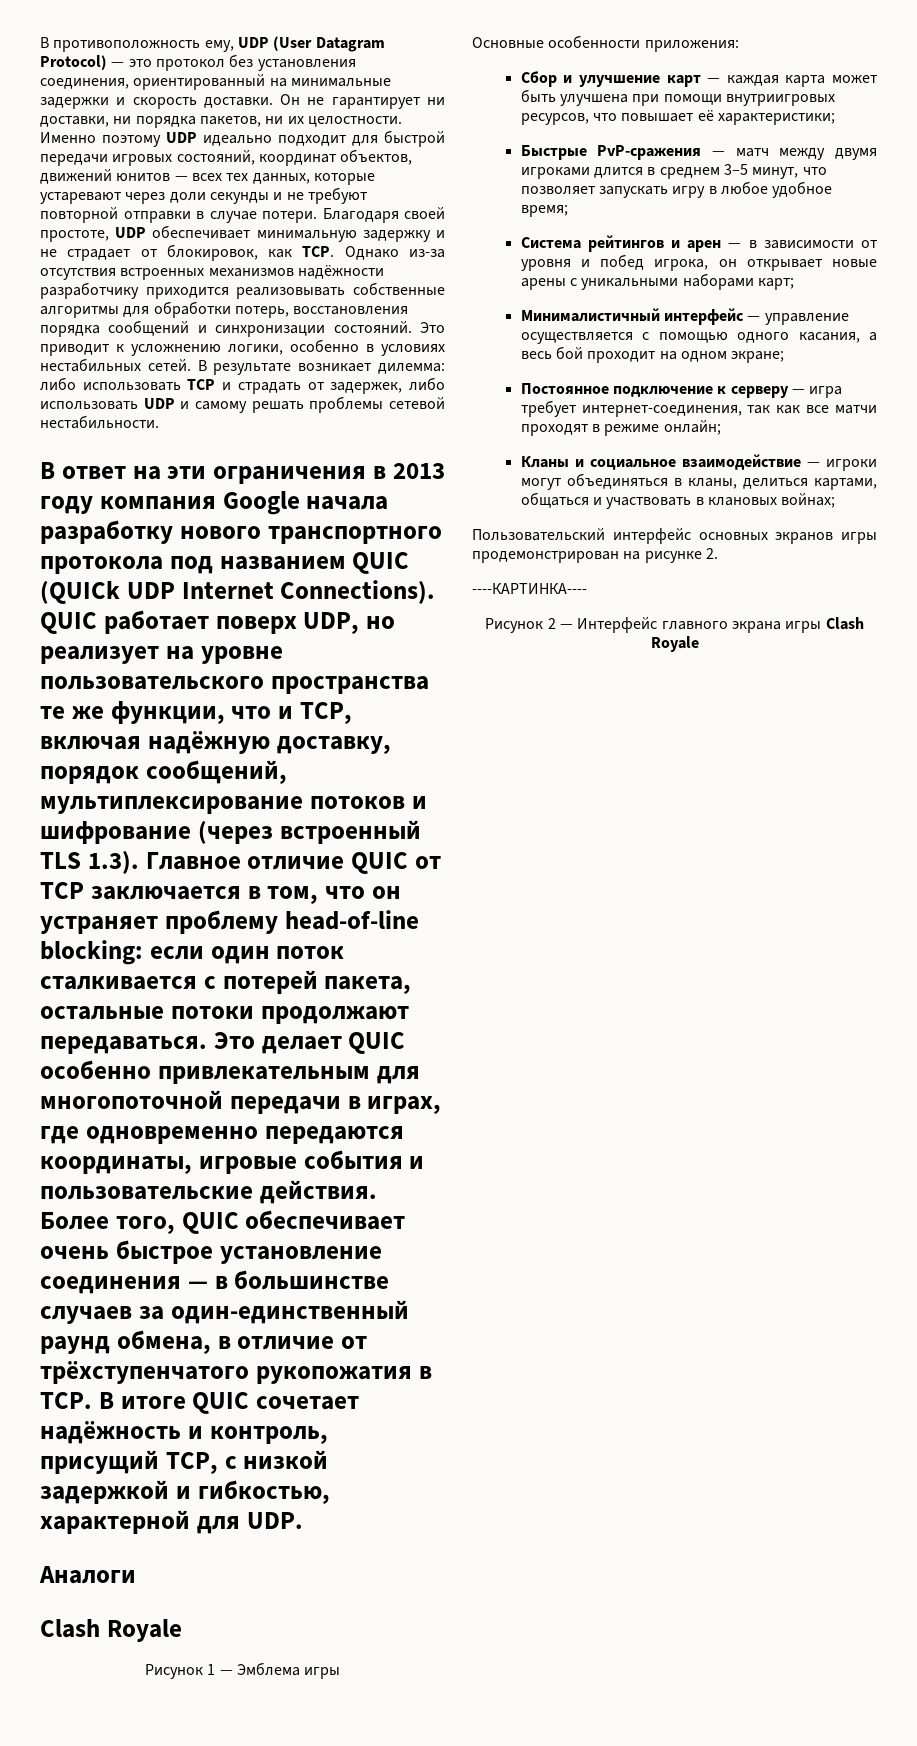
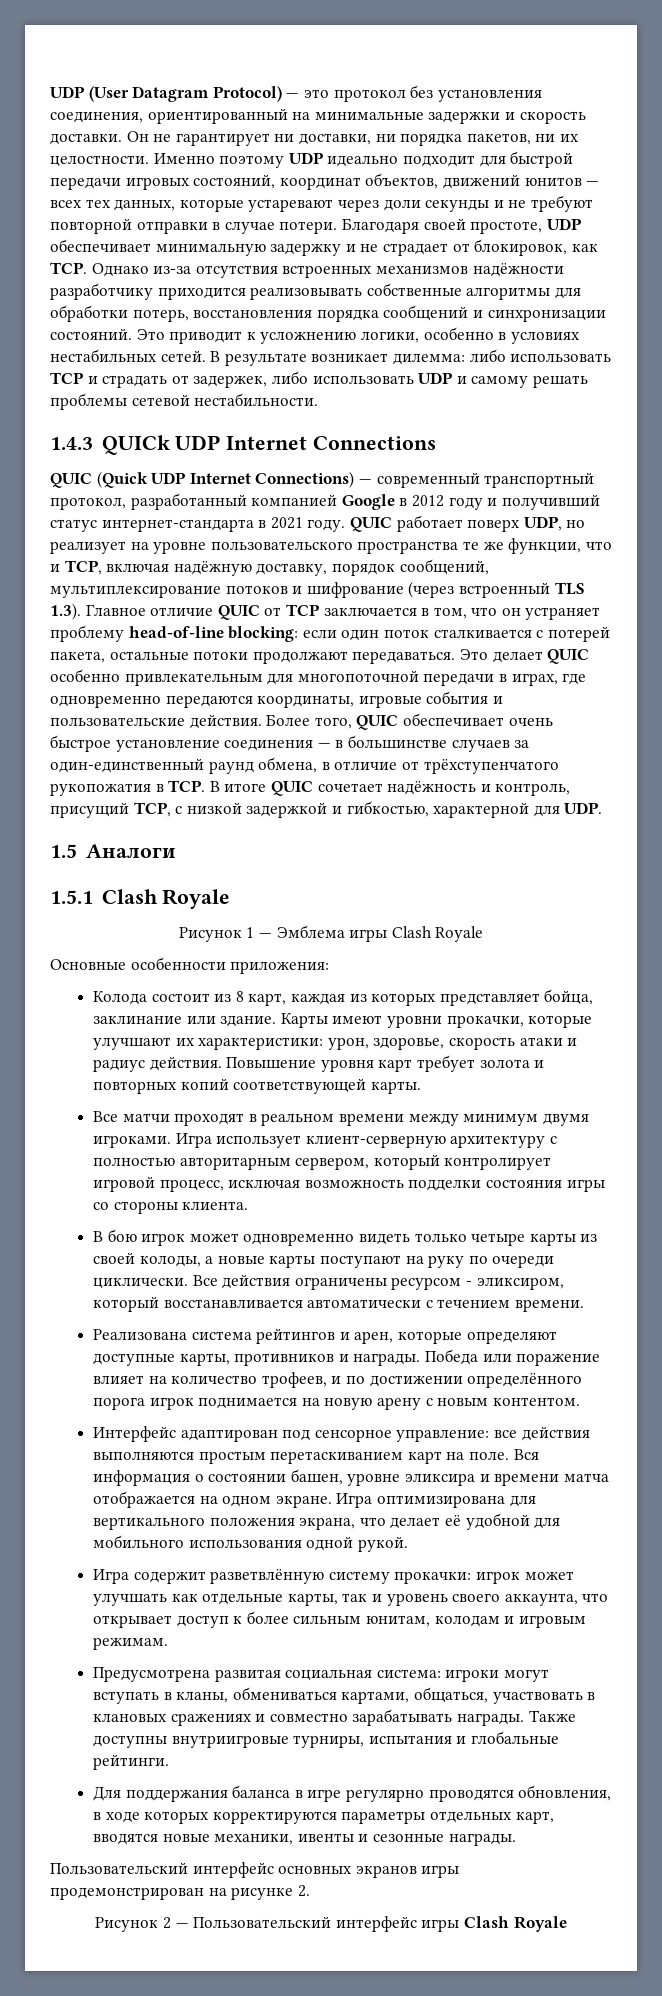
- В противоположность ему, UDP (User Datagram Protocol) — это протокол без установления соединения, ориентированный на минимальные задержки и скорость доставки.
+ UDP (User Datagram Protocol) — это протокол без установления соединения, ориентированный на минимальные задержки и скорость доставки.
- В ответ на эти ограничения в 2013 году компания Google начала разработку нового транспортного протокола под названием QUIC (QUICk UDP Internet Connections).
+ 1.4.3 QUICk UDP Internet Connections
+ QUIC (Quick UDP Internet Connections) — современный транспортный протокол, разработанный компанией Google в 2012 году и получивший статус интернет-стандарта в 2021 году.
- Аналоги
- Clash Royale
+ 1.5 Аналоги
+ 1.5.1 Clash Royale
- Рисунок 1 — Эмблема игры
+ Рисунок 1 — Эмблема игры Clash Royale
- Сбор и улучшение карт — каждая карта может быть улучшена при помощи внутриигровых ресурсов, что повышает её характеристики;
- Быстрые PvP-сражения — матч между двумя игроками длится в среднем 3–5 минут, что позволяет запускать игру в любое удобное время;
- Система рейтингов и арен — в зависимости от уровня и побед игрока, он открывает новые арены с уникальными наборами карт;
- Минималистичный интерфейс — управление осуществляется с помощью одного касания, а весь бой проходит на одном экране;
- Постоянное подключение к серверу — игра требует интернет-соединения, так как все матчи проходят в режиме онлайн;
- Кланы и социальное взаимодействие — игроки могут объединяться в кланы, делиться картами, общаться и участвовать в клановых войнах;
+ Колода состоит из 8 карт, каждая из которых представляет бойца, заклинание или здание. Карты имеют уровни прокачки, которые улучшают их характеристики: урон, здоровье, скорость атаки и радиус действия. Повышение уровня карт требует золота и повторных копий соответствующей карты.
+ Все матчи проходят в реальном времени между минимум двумя игроками. Игра использует клиент-серверную архитектуру с полностью авторитарным сервером, который контролирует игровой процесс, исключая возможность подделки состояния игры со стороны клиента.
+ В бою игрок может одновременно видеть только четыре карты из своей колоды, а новые карты поступают на руку по очереди циклически. Все действия ограничены ресурсом - эликсиром, который восстанавливается автоматически с течением времени.
+ Реализована система рейтингов и арен, которые определяют доступные карты, противников и награды. Победа или поражение влияет на количество трофеев, и по достижении определённого порога игрок поднимается на новую арену с новым контентом.
+ Интерфейс адаптирован под сенсорное управление: все действия выполняются простым перетаскиванием карт на поле. Вся информация о состоянии башен, уровне эликсира и времени матча отображается на одном экране. Игра оптимизирована для вертикального положения экрана, что делает её удобной для мобильного использования одной рукой.
+ Игра содержит разветвлённую систему прокачки: игрок может улучшать как отдельные карты, так и уровень своего аккаунта, что открывает доступ к более сильным юнитам, колодам и игровым режимам.
+ Предусмотрена развитая социальная система: игроки могут вступать в кланы, обмениваться картами, общаться, участвовать в клановых сражениях и совместно зарабатывать награды. Также доступны внутриигровые турниры, испытания и глобальные рейтинги.
+ Для поддержания баланса в игре регулярно проводятся обновления, в ходе которых корректируются параметры отдельных карт, вводятся новые механики, ивенты и сезонные награды.
- ----КАРТИНКА----
- Рисунок 2 — Интерфейс главного экрана игры Clash Royale
+ Рисунок 2 — Пользовательский интерфейс игры Clash Royale

